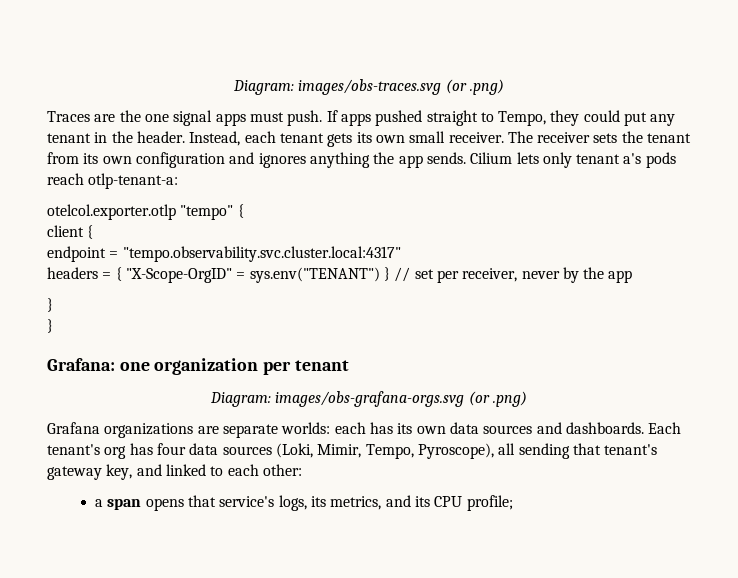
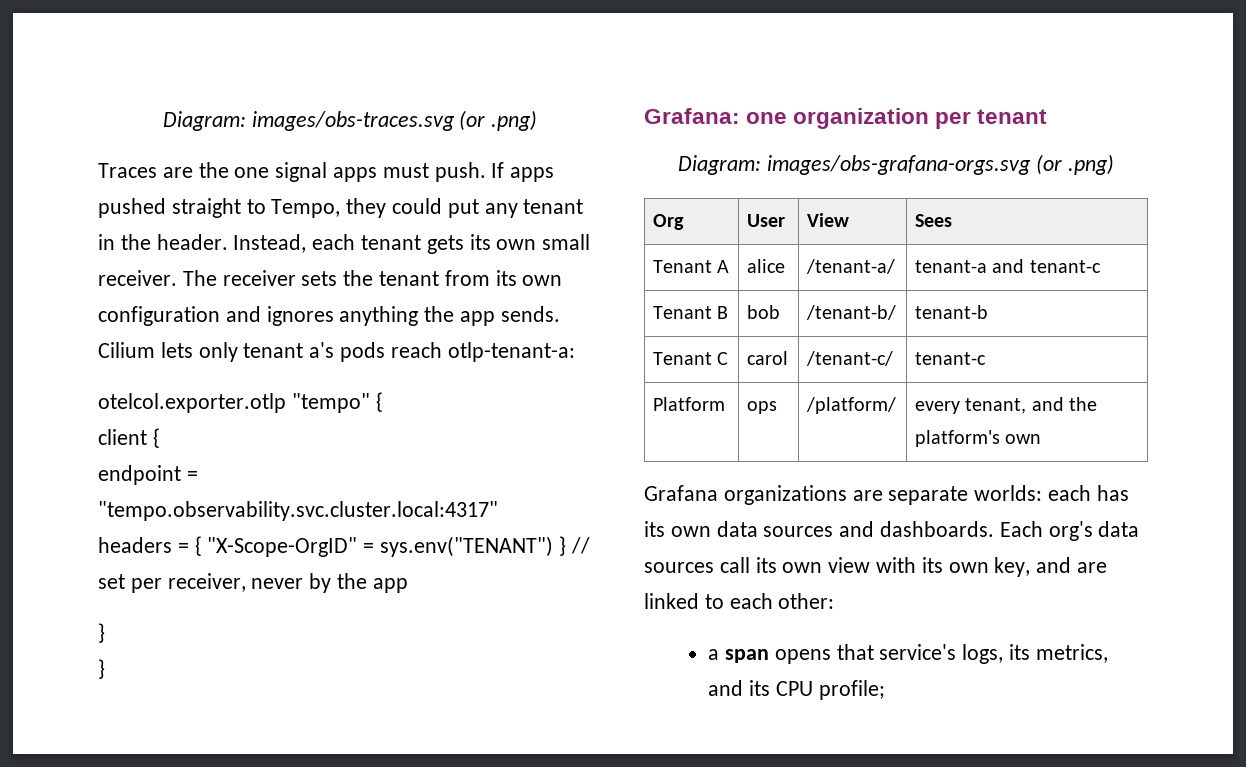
+ Org | User | View | Sees
+ Tenant A | alice | /tenant-a/ | tenant-a and tenant-c
+ Tenant B | bob | /tenant-b/ | tenant-b
+ Tenant C | carol | /tenant-c/ | tenant-c
+ Platform | ops | /platform/ | every tenant, and the platform's own
- Each tenant's org has four data sources (Loki, Mimir, Tempo, Pyroscope), all sending that tenant's gateway key, and linked to each other:
+ Each org's data sources call its own view with its own key, and are linked to each other:

